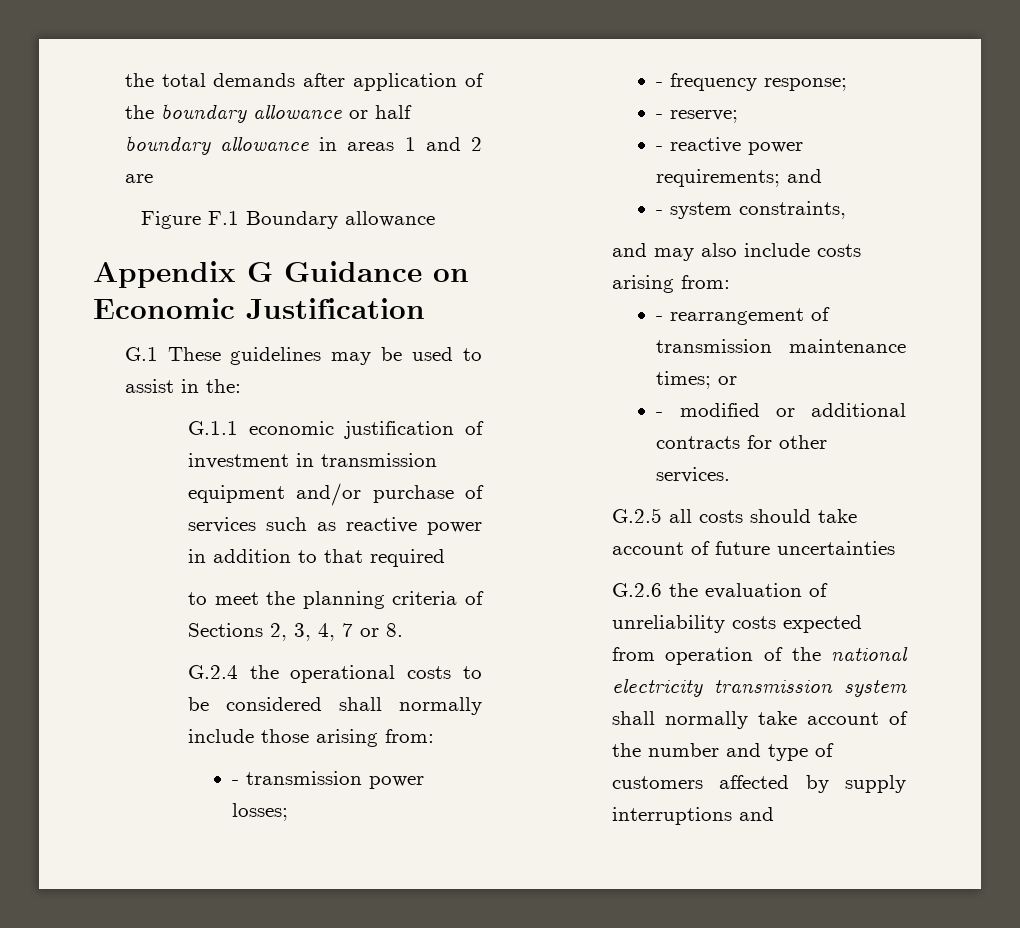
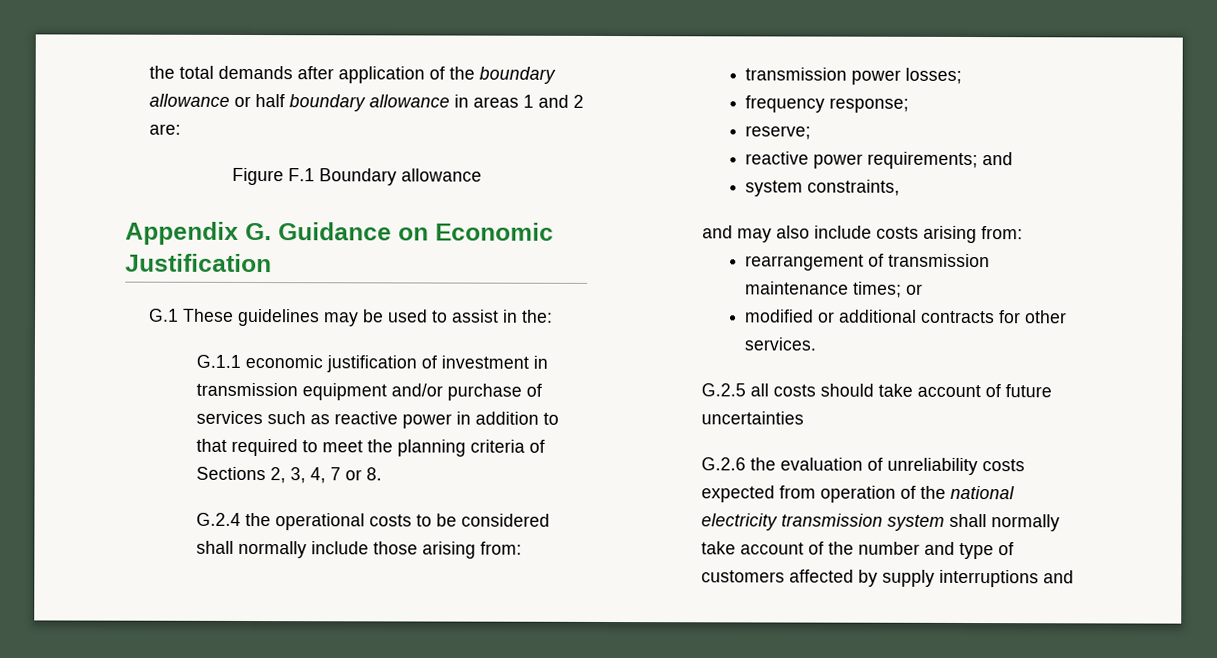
- the total demands after application of the boundary allowance or half boundary allowance in areas 1 and 2 are
+ the total demands after application of the boundary allowance or half boundary allowance in areas 1 and 2 are:
- Appendix G Guidance on Economic Justification
+ Appendix G. Guidance on Economic Justification
- G.1.1 economic justification of investment in transmission equipment and/or purchase of services such as reactive power in addition to that required
- to meet the planning criteria of Sections 2, 3, 4, 7 or 8.
+ G.1.1 economic justification of investment in transmission equipment and/or purchase of services such as reactive power in addition to that required to meet the planning criteria of Sections 2, 3, 4, 7 or 8.
- - transmission power losses;
+ transmission power losses;
- - frequency response;
+ frequency response;
- - reserve;
+ reserve;
- - reactive power requirements; and
+ reactive power requirements; and
- - system constraints,
+ system constraints,
- - rearrangement of transmission maintenance times; or
+ rearrangement of transmission maintenance times; or
- - modified or additional contracts for other services.
+ modified or additional contracts for other services.

